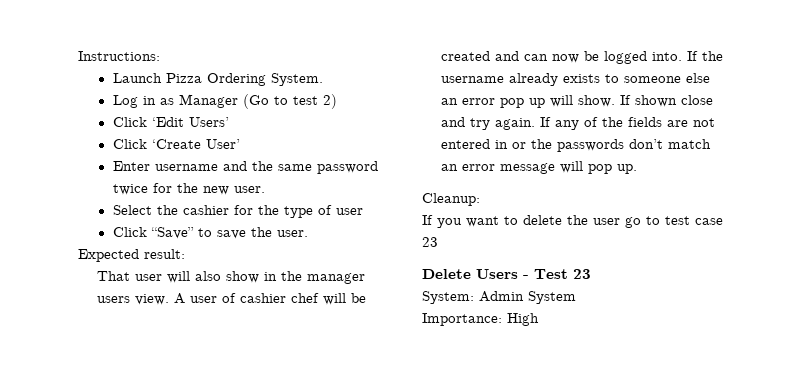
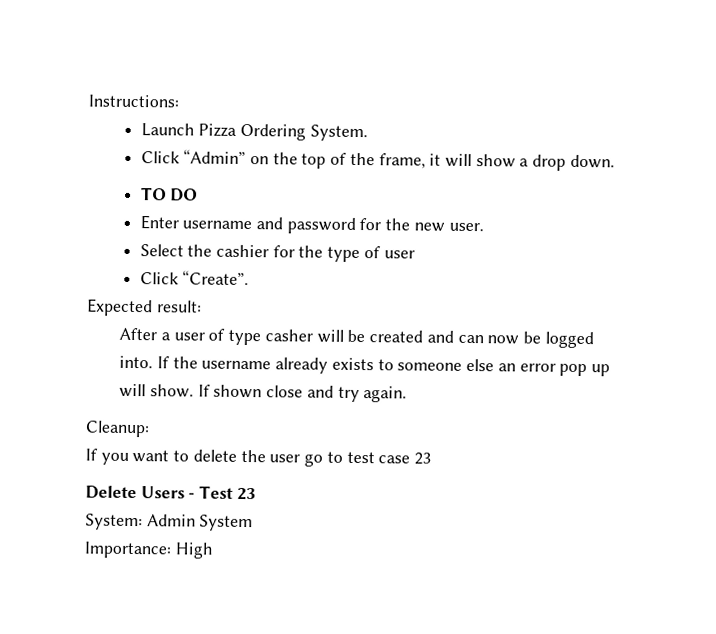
- Log in as Manager (Go to test 2)
- Click ‘Edit Users’
- Click ‘Create User’
+ Click “Admin” on the top of the frame, it will show a drop down.
+ TO DO
- Enter username and the same password twice for the new user.
+ Enter username and password for the new user.
- Click “Save” to save the user.
+ Click “Create”.
  Expected result:
- That user will also show in the manager users view. A user of cashier chef will be created and can now be logged into.
+ After a user of type casher will be created and can now be logged into.
- If any of the fields are not entered in or the passwords don’t match an error message will pop up.

